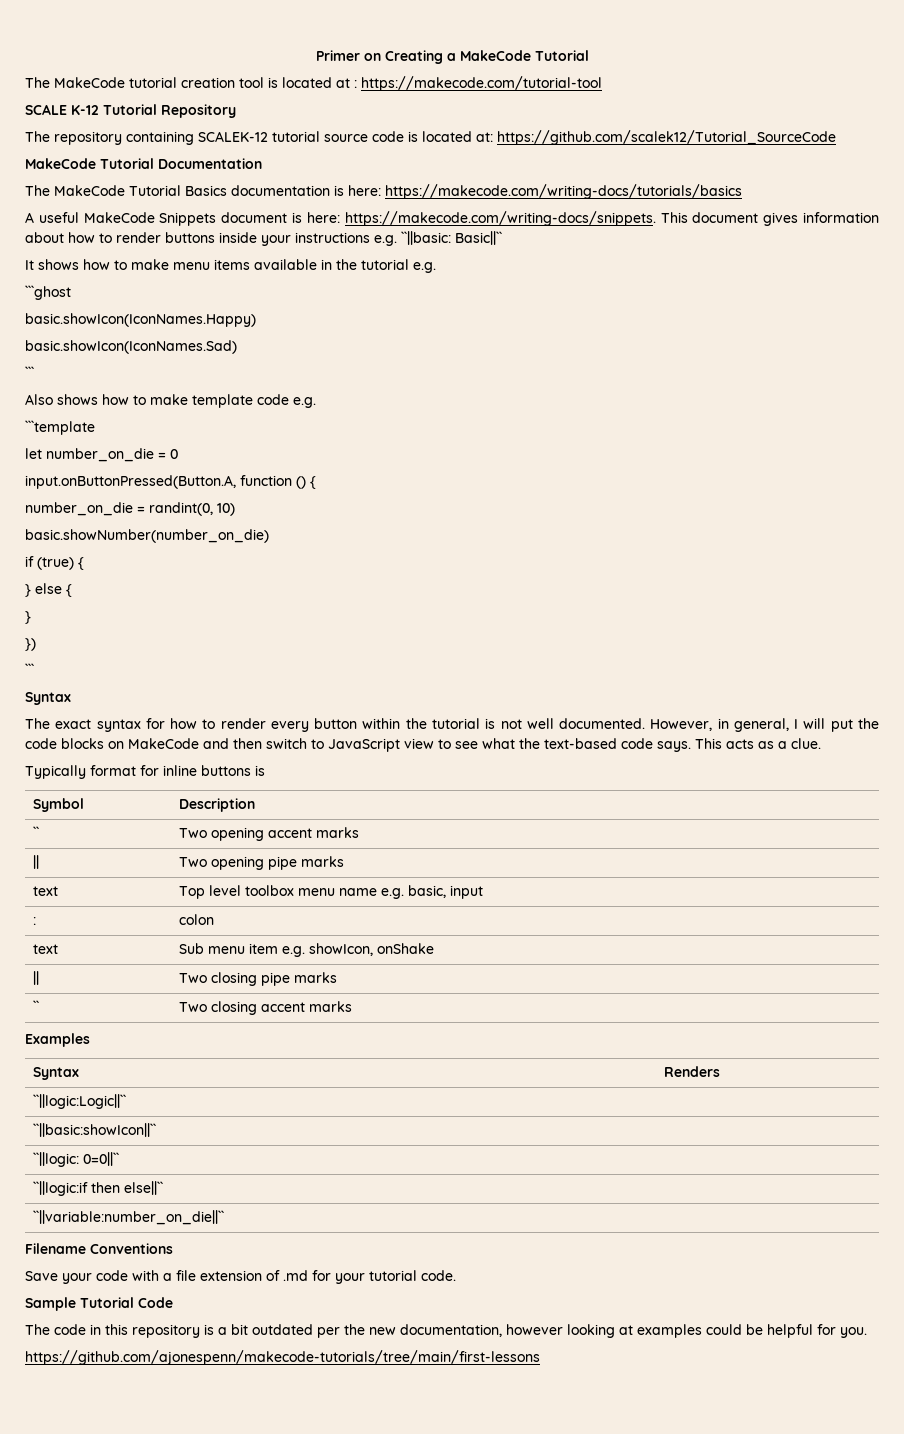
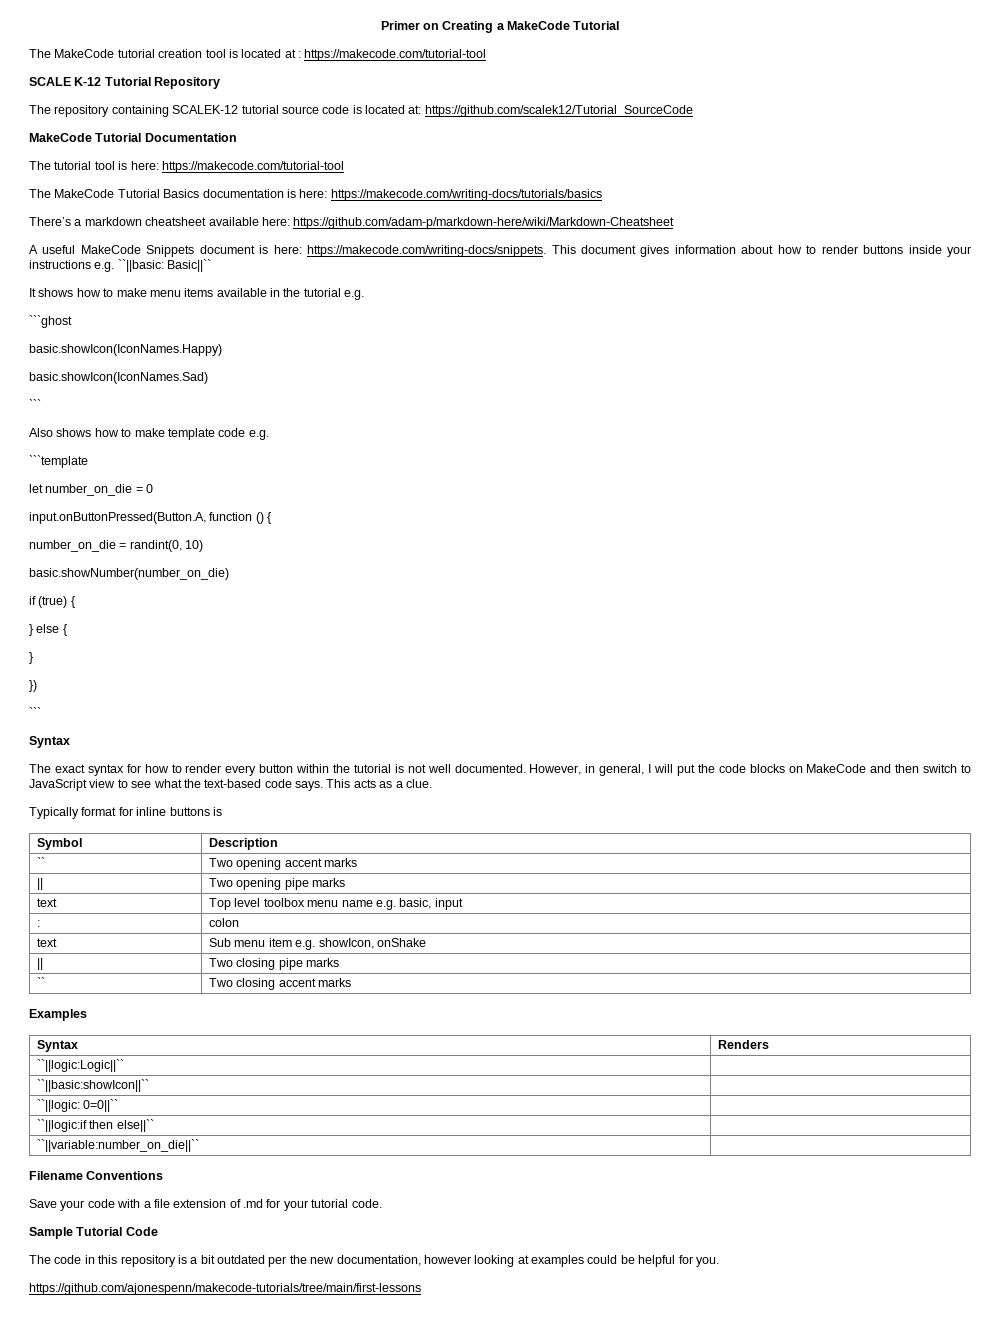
+ The tutorial tool is here: https://makecode.com/tutorial-tool
+ There’s a markdown cheatsheet available here: https://github.com/adam-p/markdown-here/wiki/Markdown-Cheatsheet

